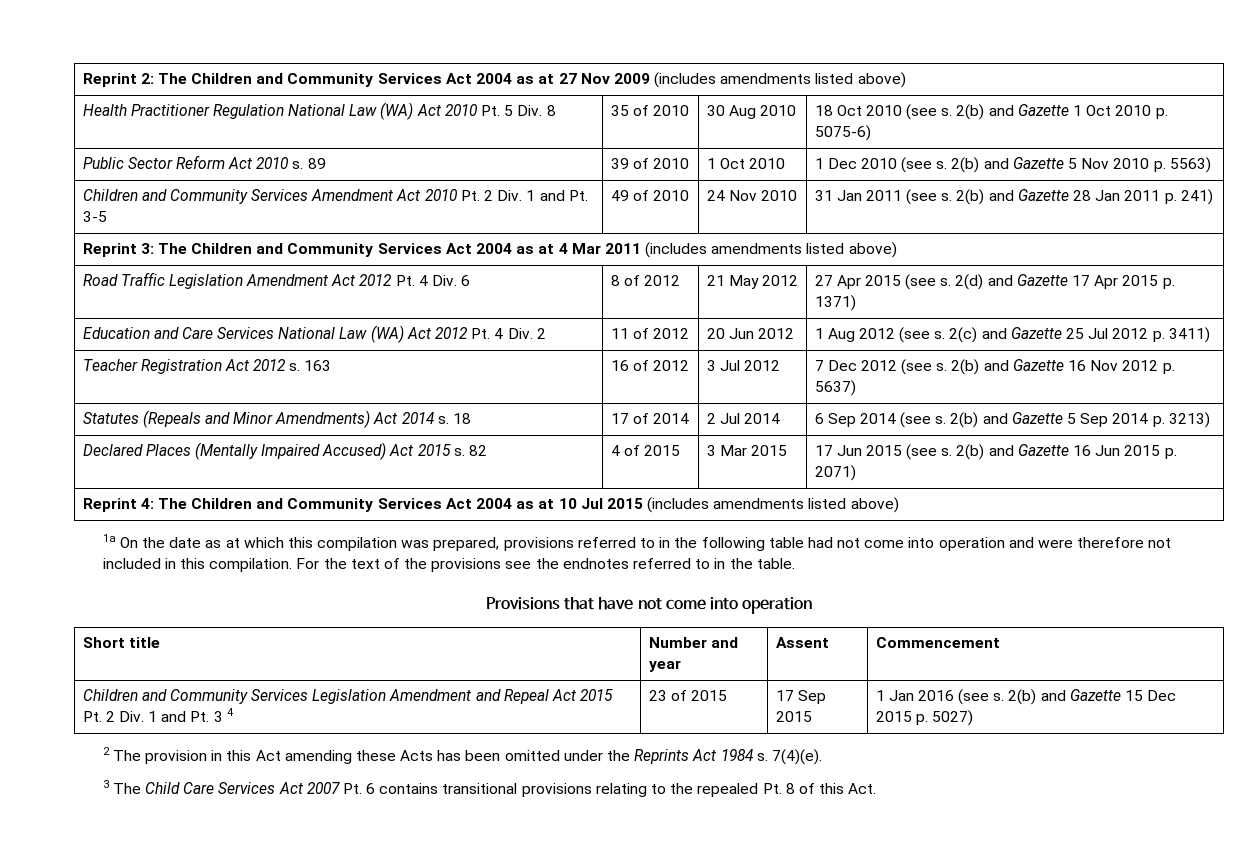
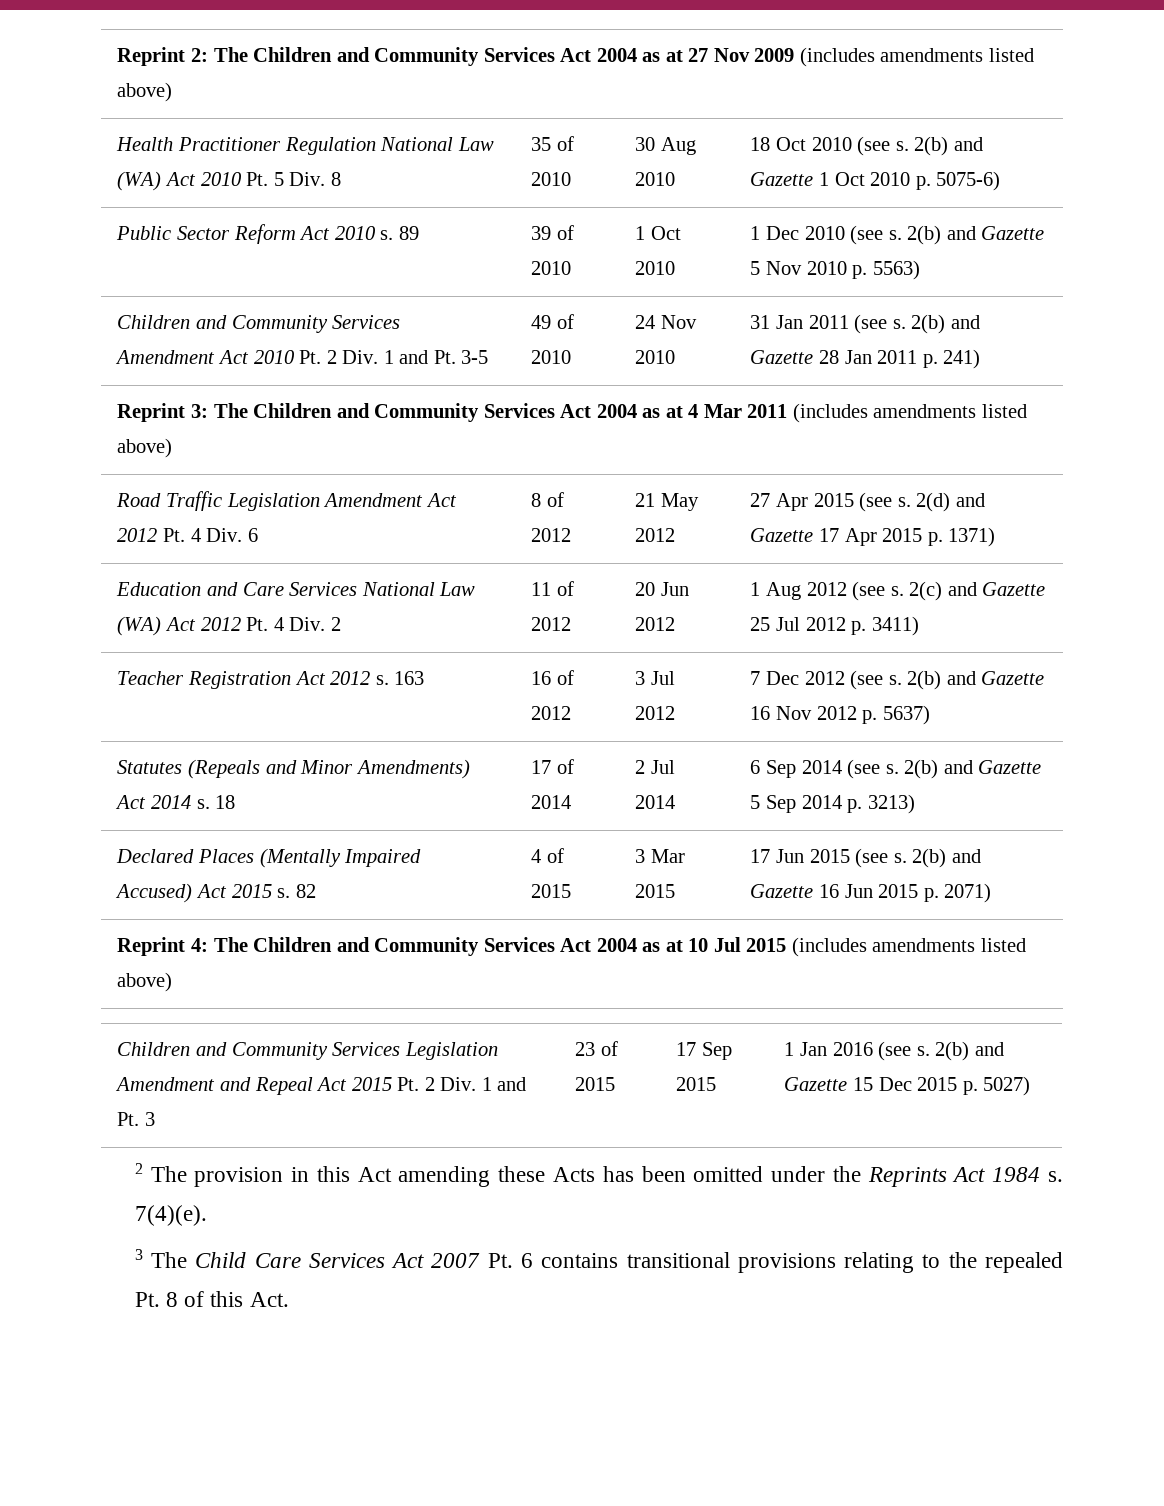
- 1a On the date as at which this compilation was prepared, provisions referred to in the following table had not come into operation and were therefore not included in this compilation. For the text of the provisions see the endnotes referred to in the table.
- Provisions that have not come into operation
- Short title | Number and year | Assent | Commencement
- Children and Community Services Legislation Amendment and Repeal Act 2015 Pt. 2 Div. 1 and Pt. 3 4 | 23 of 2015 | 17 Sep 2015 | 1 Jan 2016 (see s. 2(b) and Gazette 15 Dec 2015 p. 5027)
+ Children and Community Services Legislation Amendment and Repeal Act 2015 Pt. 2 Div. 1 and Pt. 3 | 23 of 2015 | 17 Sep 2015 | 1 Jan 2016 (see s. 2(b) and Gazette 15 Dec 2015 p. 5027)

